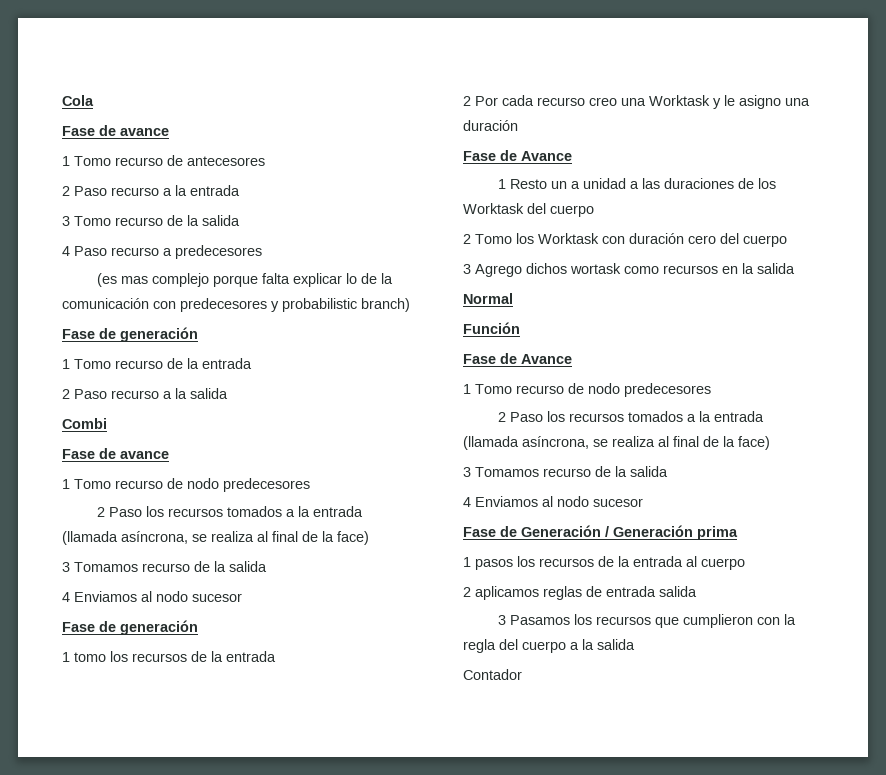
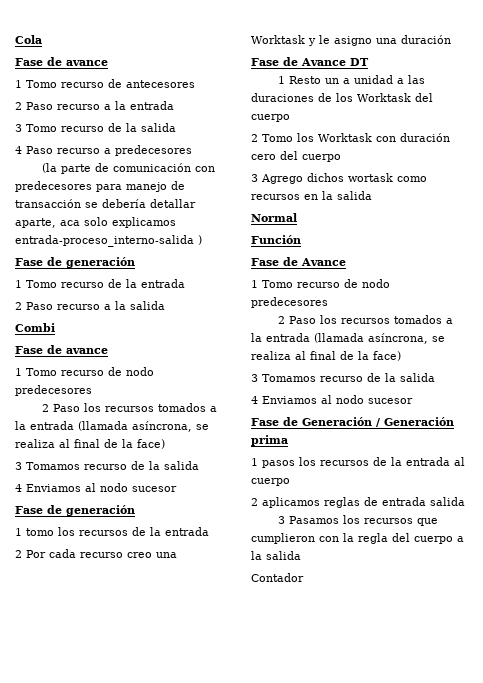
- (es mas complejo porque falta explicar lo de la comunicación con predecesores y probabilistic branch)
+ (la parte de comunicación con predecesores para manejo de transacción se debería detallar aparte, aca solo explicamos entrada-proceso_interno-salida )
  2 Por cada recurso creo una Worktask y le asigno una duración
- Fase de Avance
+ Fase de Avance DT

